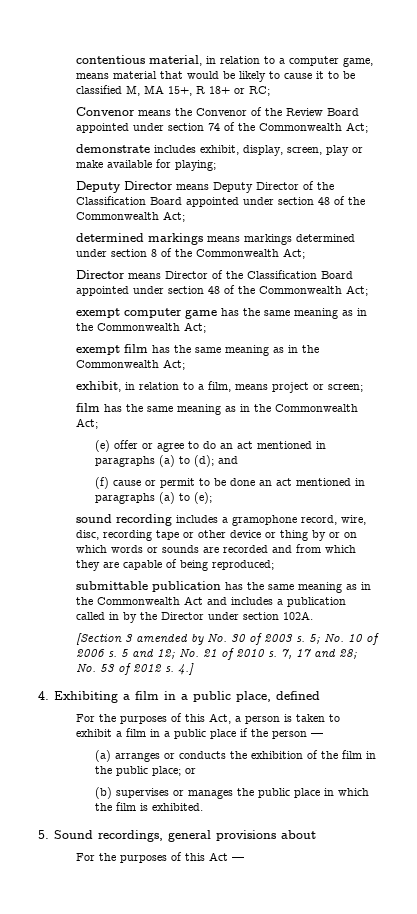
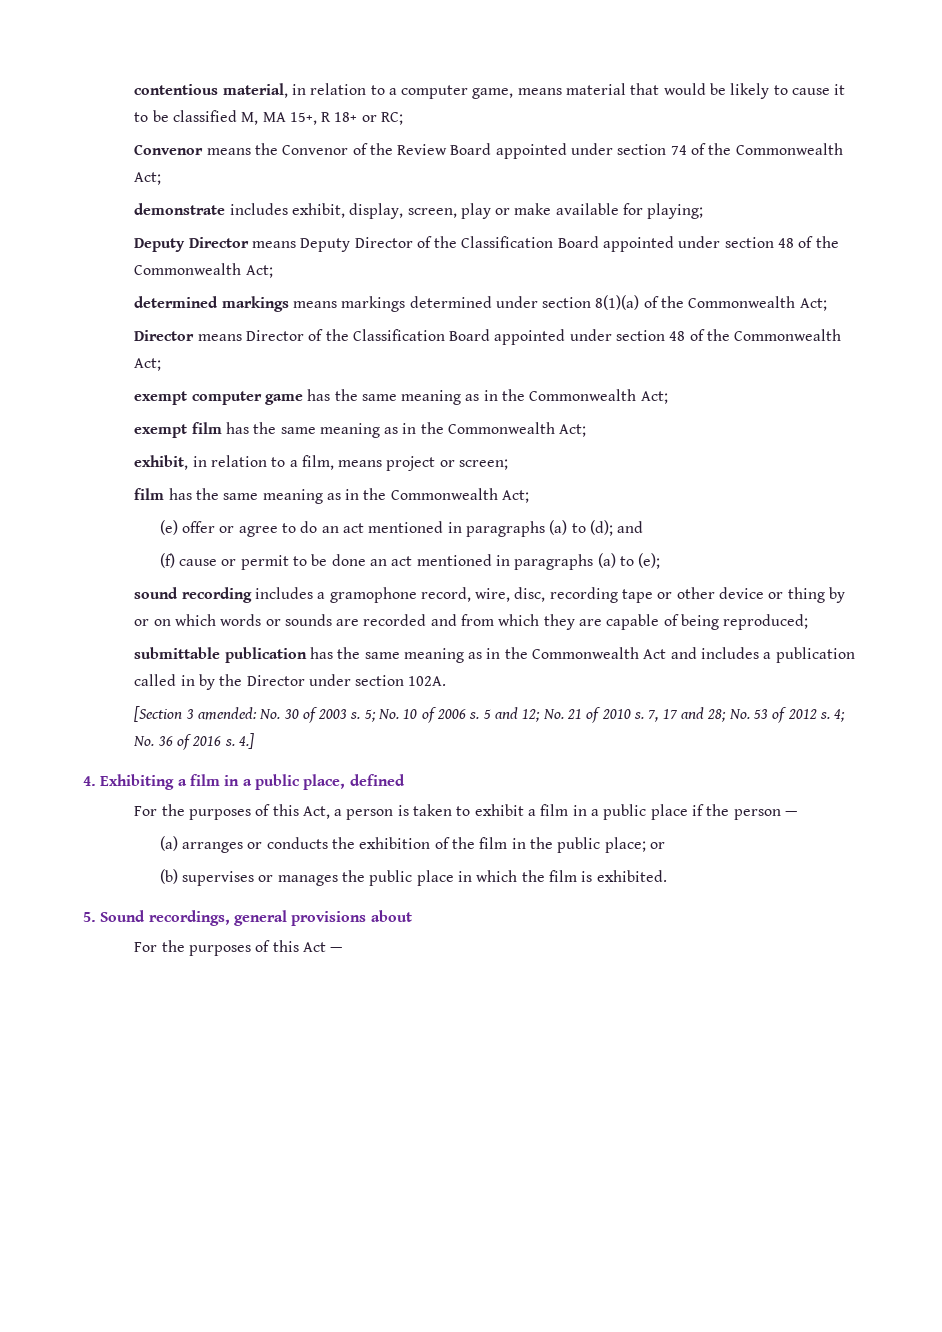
- determined markings means markings determined under section 8 of the Commonwealth Act;
+ determined markings means markings determined under section 8(1)(a) of the Commonwealth Act;
- [Section 3 amended by No. 30 of 2003 s.
+ [Section 3 amended: No. 30 of 2003 s.
+ 4; No. 36 of 2016 s.

